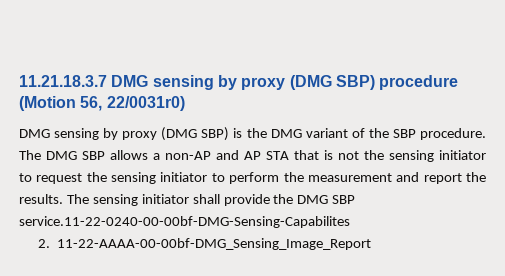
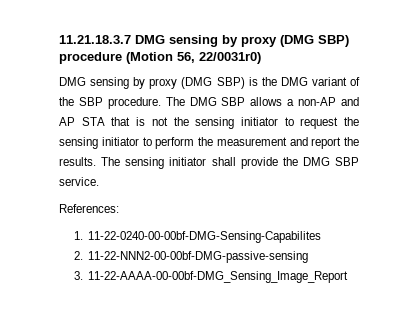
- The sensing initiator shall provide the DMG SBP service.11-22-0240-00-00bf-DMG-Sensing-Capabilites
- 2. 11-22-AAAA-00-00bf-DMG_Sensing_Image_Report
+ The sensing initiator shall provide the DMG SBP service.
+ References:
+ 1. 11-22-0240-00-00bf-DMG-Sensing-Capabilites
+ 2. 11-22-NNN2-00-00bf-DMG-passive-sensing
+ 3. 11-22-AAAA-00-00bf-DMG_Sensing_Image_Report

